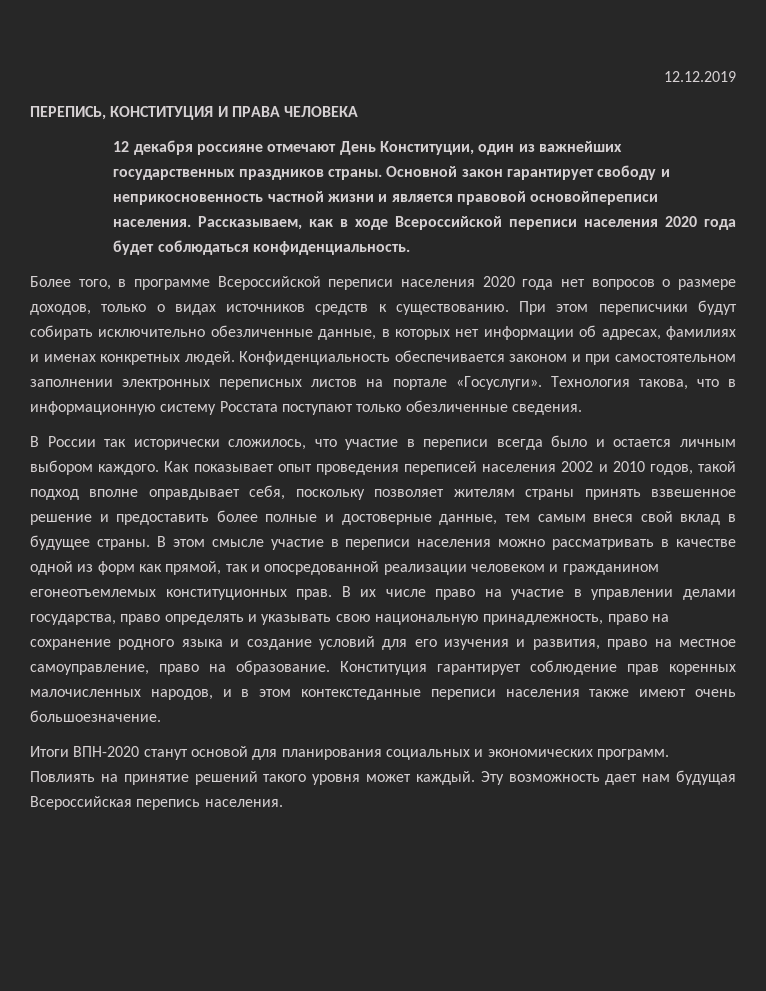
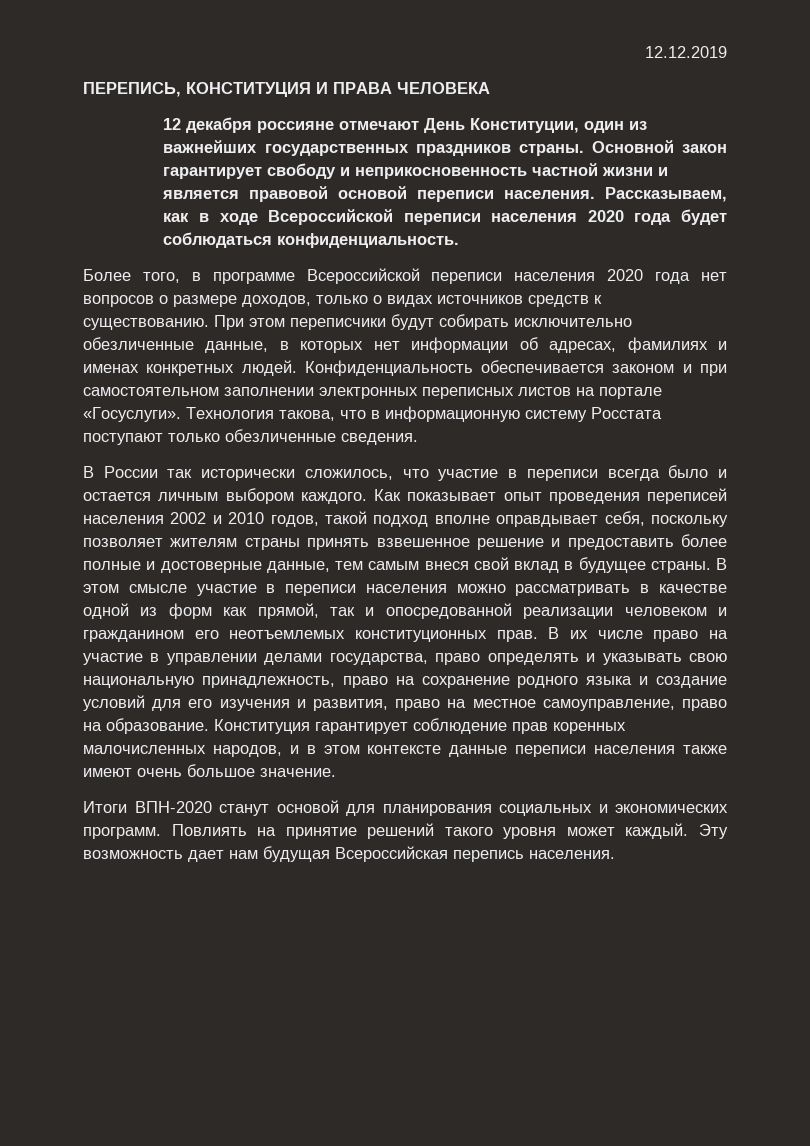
- Основной закон гарантирует свободу и неприкосновенность частной жизни и является правовой основойпереписи населения.
+ Основной закон гарантирует свободу и неприкосновенность частной жизни и является правовой основой переписи населения.
- В этом смысле участие в переписи населения можно рассматривать в качестве одной из форм как прямой, так и опосредованной реализации человеком и гражданином егонеотъемлемых конституционных прав.
+ В этом смысле участие в переписи населения можно рассматривать в качестве одной из форм как прямой, так и опосредованной реализации человеком и гражданином его неотъемлемых конституционных прав.
- Конституция гарантирует соблюдение прав коренных малочисленных народов, и в этом контекстеданные переписи населения также имеют очень большоезначение.
+ Конституция гарантирует соблюдение прав коренных малочисленных народов, и в этом контексте данные переписи населения также имеют очень большое значение.

